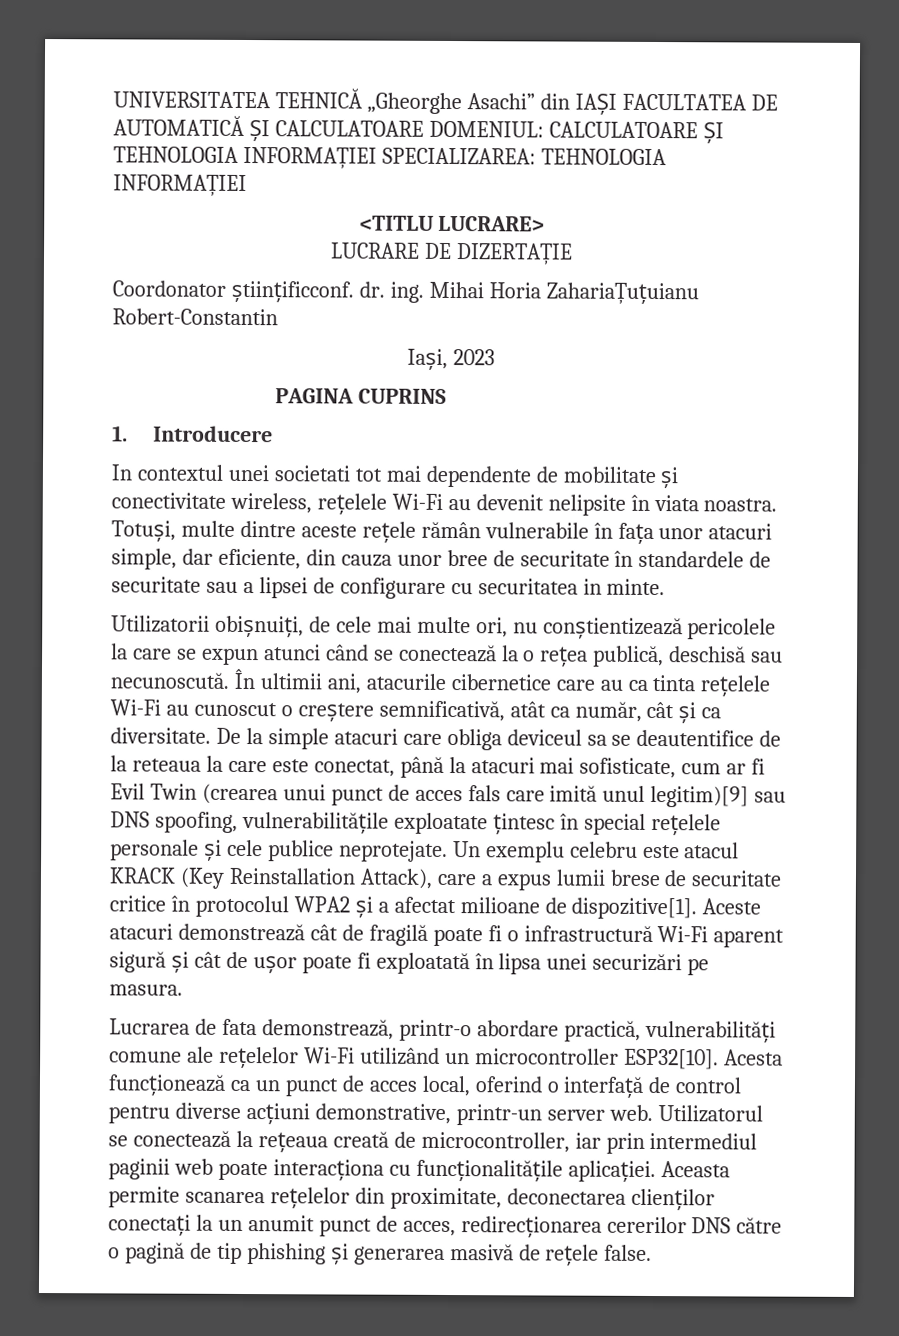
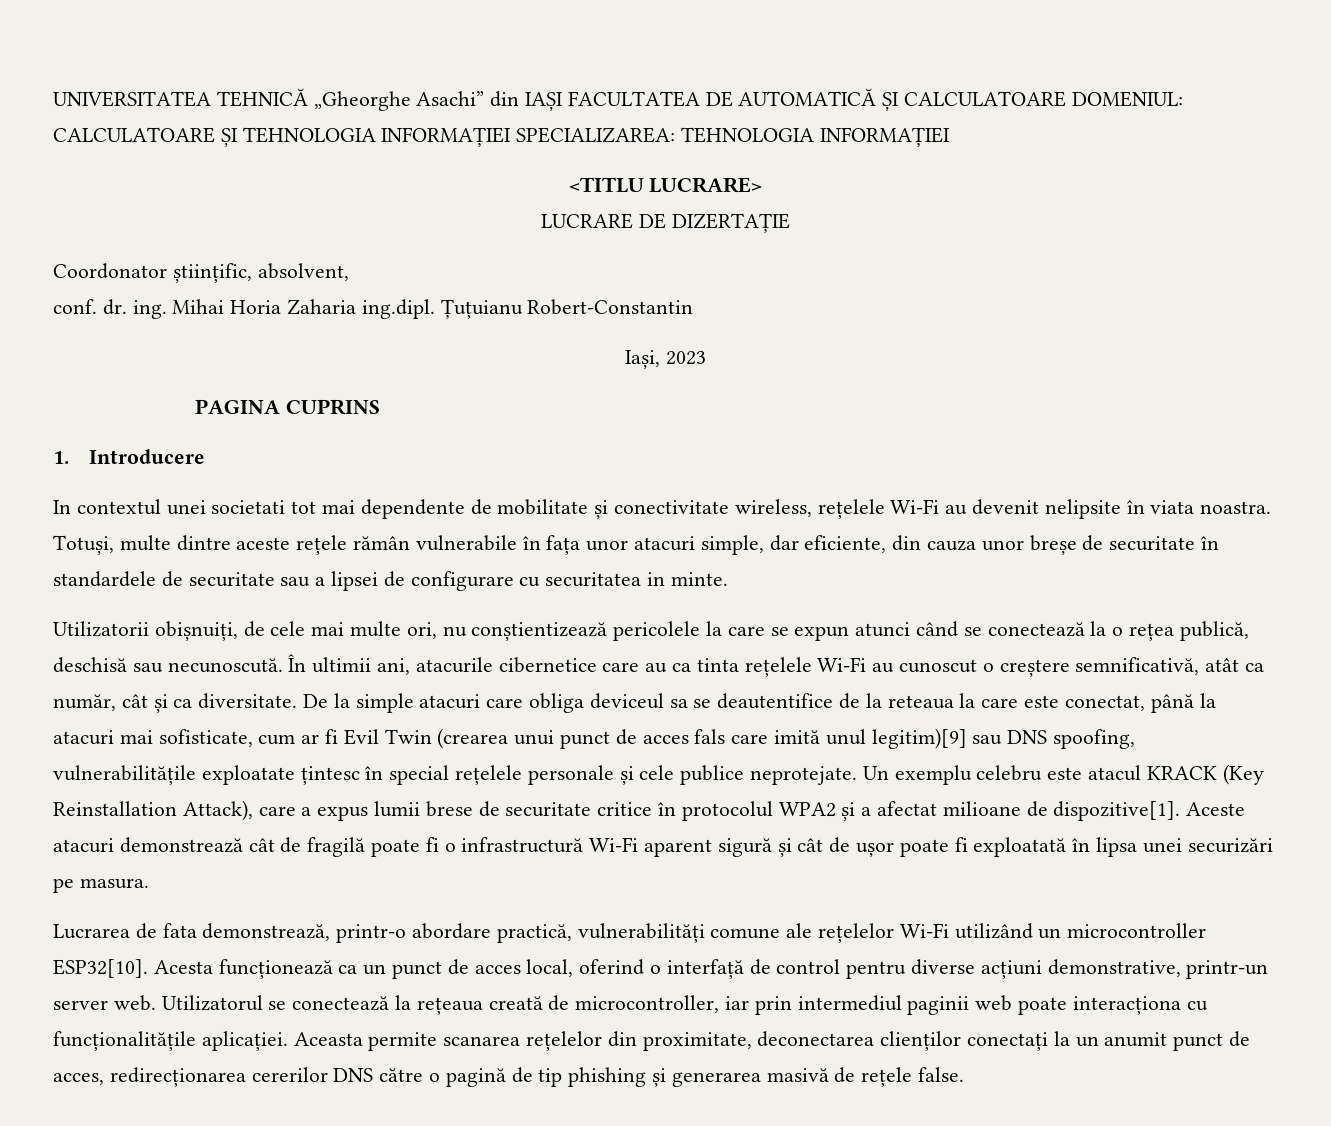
- Coordonator științificconf. dr. ing.
+ Coordonator științific, absolvent,
+ conf. dr. ing.
- Mihai Horia ZahariaȚuțuianu Robert-Constantin
+ Mihai Horia Zaharia ing.dipl. Țuțuianu Robert-Constantin
- Totuși, multe dintre aceste rețele rămân vulnerabile în fața unor atacuri simple, dar eficiente, din cauza unor bree de securitate în standardele de securitate sau a lipsei de configurare cu securitatea in minte.
+ Totuși, multe dintre aceste rețele rămân vulnerabile în fața unor atacuri simple, dar eficiente, din cauza unor breșe de securitate în standardele de securitate sau a lipsei de configurare cu securitatea in minte.

